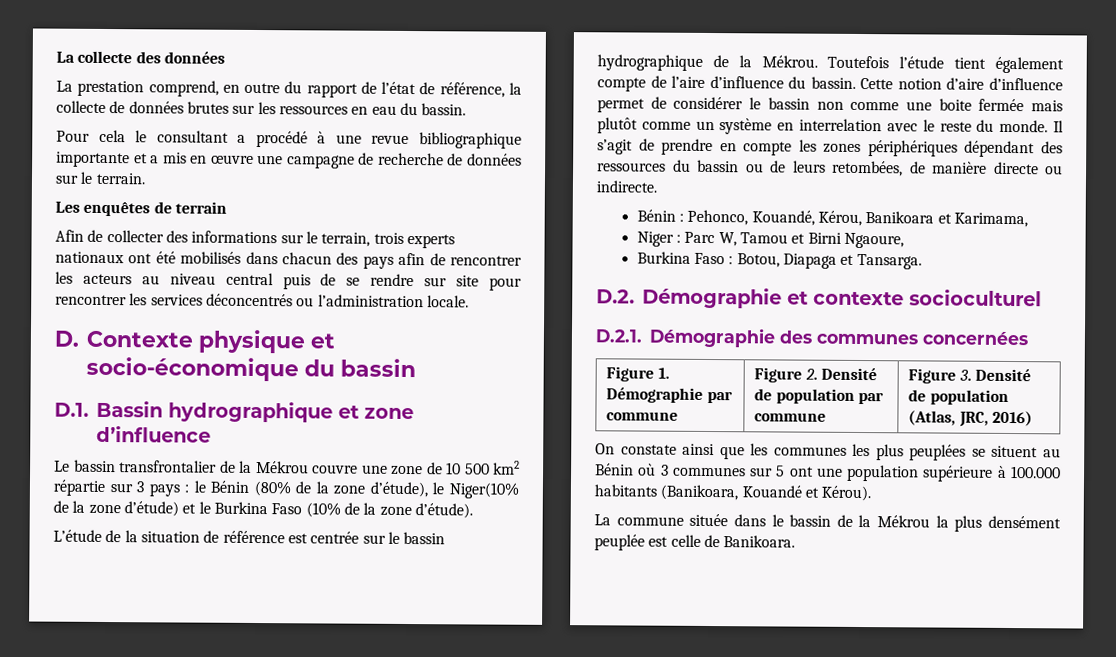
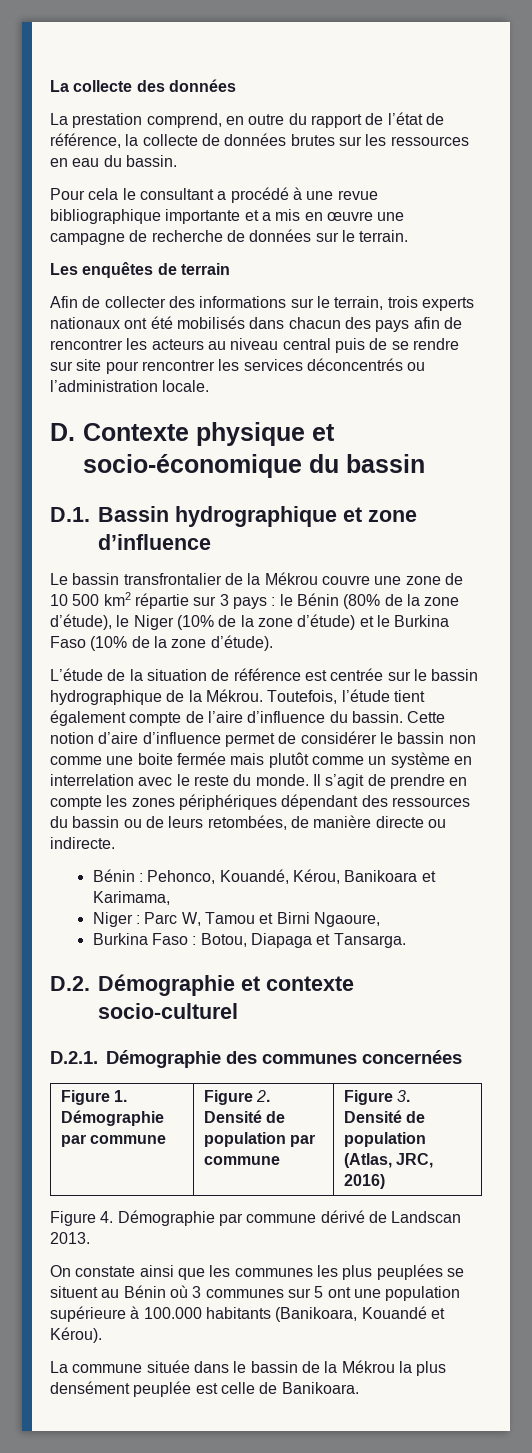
- Le bassin transfrontalier de la Mékrou couvre une zone de 10 500 km2 répartie sur 3 pays : le Bénin (80% de la zone d’étude), le Niger(10% de la zone d’étude) et le Burkina Faso (10% de la zone d’étude).
+ Le bassin transfrontalier de la Mékrou couvre une zone de 10 500 km2 répartie sur 3 pays : le Bénin (80% de la zone d’étude), le Niger (10% de la zone d’étude) et le Burkina Faso (10% de la zone d’étude).
- Toutefois l’étude tient également compte de l’aire d’influence du bassin.
+ Toutefois, l’étude tient également compte de l’aire d’influence du bassin.
- D.2. Démographie et contexte socioculturel
+ D.2. Démographie et contexte socio-culturel
+ Figure 4. Démographie par commune dérivé de Landscan 2013.

